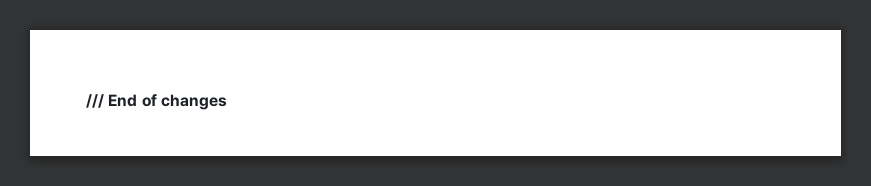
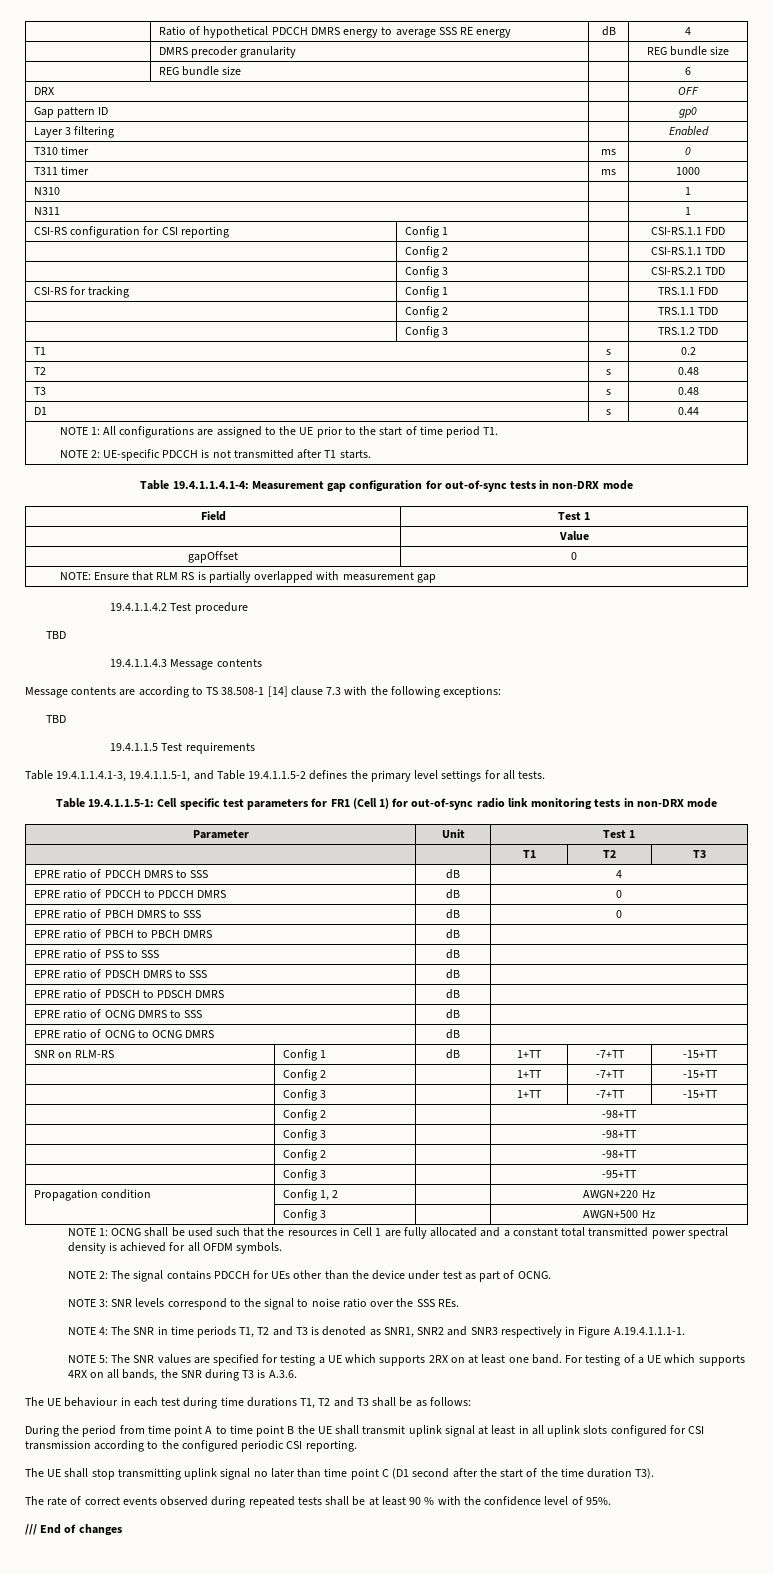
+ | Ratio of hypothetical PDCCH DMRS energy to average SSS RE energy | dB | 4
+ | DMRS precoder granularity | | REG bundle size
+ | REG bundle size | | 6
+ DRX | | OFF
+ Gap pattern ID | | gp0
+ Layer 3 filtering | | Enabled
+ T310 timer | ms | 0
+ T311 timer | ms | 1000
+ N310 | | 1
+ N311 | | 1
+ CSI-RS configuration for CSI reporting | Config 1 | | CSI-RS.1.1 FDD
+ | Config 2 | | CSI-RS.1.1 TDD
+ | Config 3 | | CSI-RS.2.1 TDD
+ CSI-RS for tracking | Config 1 | | TRS.1.1 FDD
+ | Config 2 | | TRS.1.1 TDD
+ | Config 3 | | TRS.1.2 TDD
+ T1 | s | 0.2
+ T2 | s | 0.48
+ T3 | s | 0.48
+ D1 | s | 0.44
+ NOTE 1: All configurations are assigned to the UE prior to the start of time period T1.
+ NOTE 2: UE-specific PDCCH is not transmitted after T1 starts.
+ Table 19.4.1.1.4.1-4: Measurement gap configuration for out-of-sync tests in non-DRX mode
+ Field | Test 1
+ | Value
+ gapOffset | 0
+ NOTE: Ensure that RLM RS is partially overlapped with measurement gap
+ 19.4.1.1.4.2 Test procedure
+ TBD
+ 19.4.1.1.4.3 Message contents
+ Message contents are according to TS 38.508-1 [14] clause 7.3 with the following exceptions:
+ TBD
+ 19.4.1.1.5 Test requirements
+ Table 19.4.1.1.4.1-3, 19.4.1.1.5-1, and Table 19.4.1.1.5-2 defines the primary level settings for all tests.
+ Table 19.4.1.1.5-1: Cell specific test parameters for FR1 (Cell 1) for out-of-sync radio link monitoring tests in non-DRX mode
+ Parameter | Unit | Test 1
+ | | T1 | T2 | T3
+ EPRE ratio of PDCCH DMRS to SSS | dB | 4
+ EPRE ratio of PDCCH to PDCCH DMRS | dB | 0
+ EPRE ratio of PBCH DMRS to SSS | dB | 0
+ EPRE ratio of PBCH to PBCH DMRS | dB |
+ EPRE ratio of PSS to SSS | dB |
+ EPRE ratio of PDSCH DMRS to SSS | dB |
+ EPRE ratio of PDSCH to PDSCH DMRS | dB |
+ EPRE ratio of OCNG DMRS to SSS | dB |
+ EPRE ratio of OCNG to OCNG DMRS | dB |
+ SNR on RLM-RS | Config 1 | dB | 1+TT | -7+TT | -15+TT
+ | Config 2 | | 1+TT | -7+TT | -15+TT
+ | Config 3 | | 1+TT | -7+TT | -15+TT
+ | Config 2 | | -98+TT
+ | Config 3 | | -98+TT
+ | Config 2 | | -98+TT
+ | Config 3 | | -95+TT
+ Propagation condition | Config 1, 2 | | AWGN+220 Hz
+ | Config 3 | | AWGN+500 Hz
+ NOTE 1: OCNG shall be used such that the resources in Cell 1 are fully allocated and a constant total transmitted power spectral density is achieved for all OFDM symbols.
+ NOTE 2: The signal contains PDCCH for UEs other than the device under test as part of OCNG.
+ NOTE 3: SNR levels correspond to the signal to noise ratio over the SSS REs.
+ NOTE 4: The SNR in time periods T1, T2 and T3 is denoted as SNR1, SNR2 and SNR3 respectively in Figure A.19.4.1.1.1-1.
+ NOTE 5: The SNR values are specified for testing a UE which supports 2RX on at least one band. For testing of a UE which supports 4RX on all bands, the SNR during T3 is A.3.6.
+ The UE behaviour in each test during time durations T1, T2 and T3 shall be as follows:
+ During the period from time point A to time point B the UE shall transmit uplink signal at least in all uplink slots configured for CSI transmission according to the configured periodic CSI reporting.
+ The UE shall stop transmitting uplink signal no later than time point C (D1 second after the start of the time duration T3).
+ The rate of correct events observed during repeated tests shall be at least 90 % with the confidence level of 95%.

